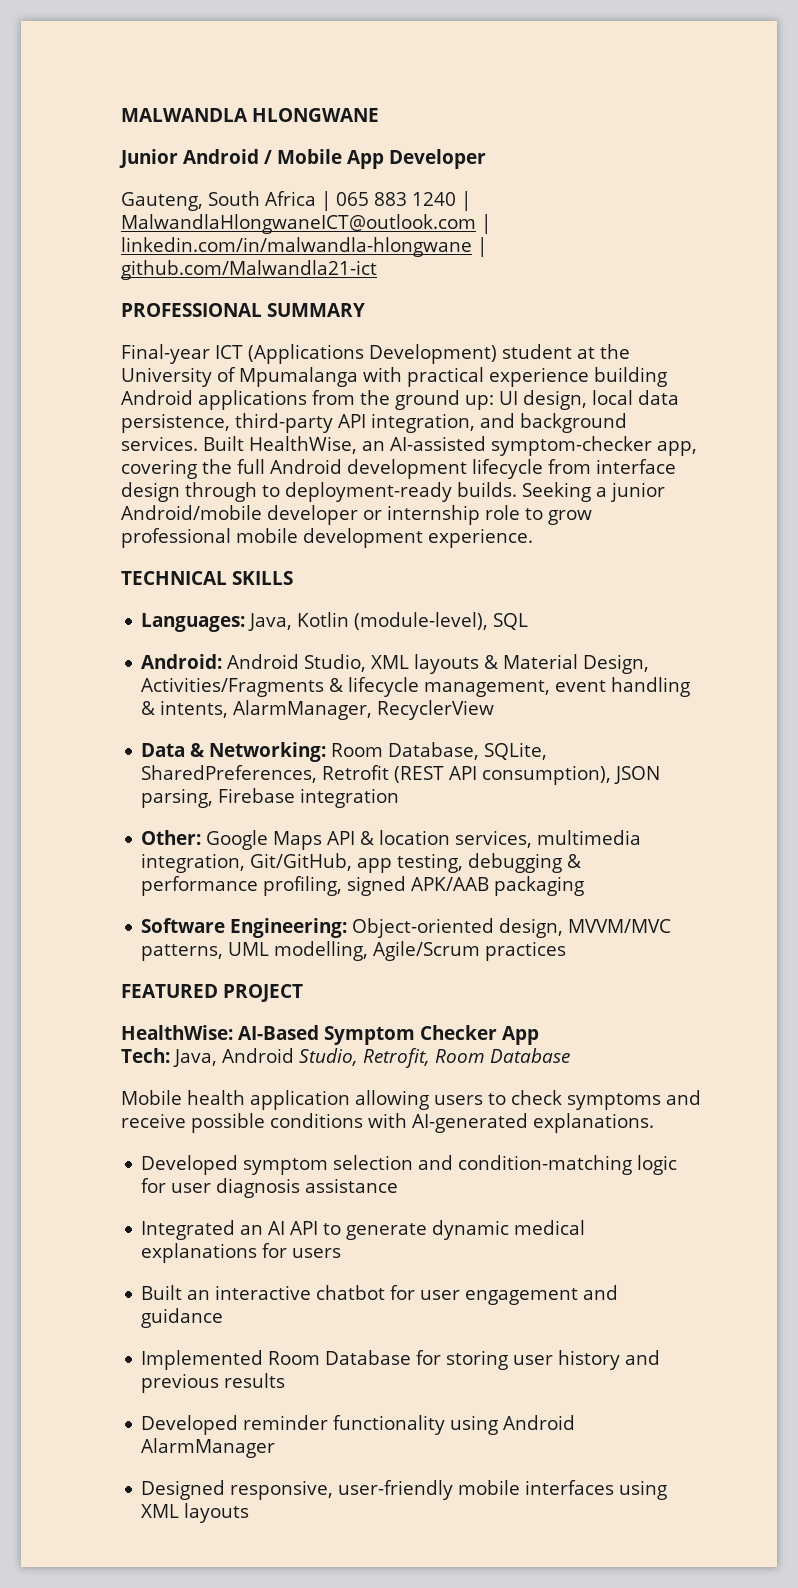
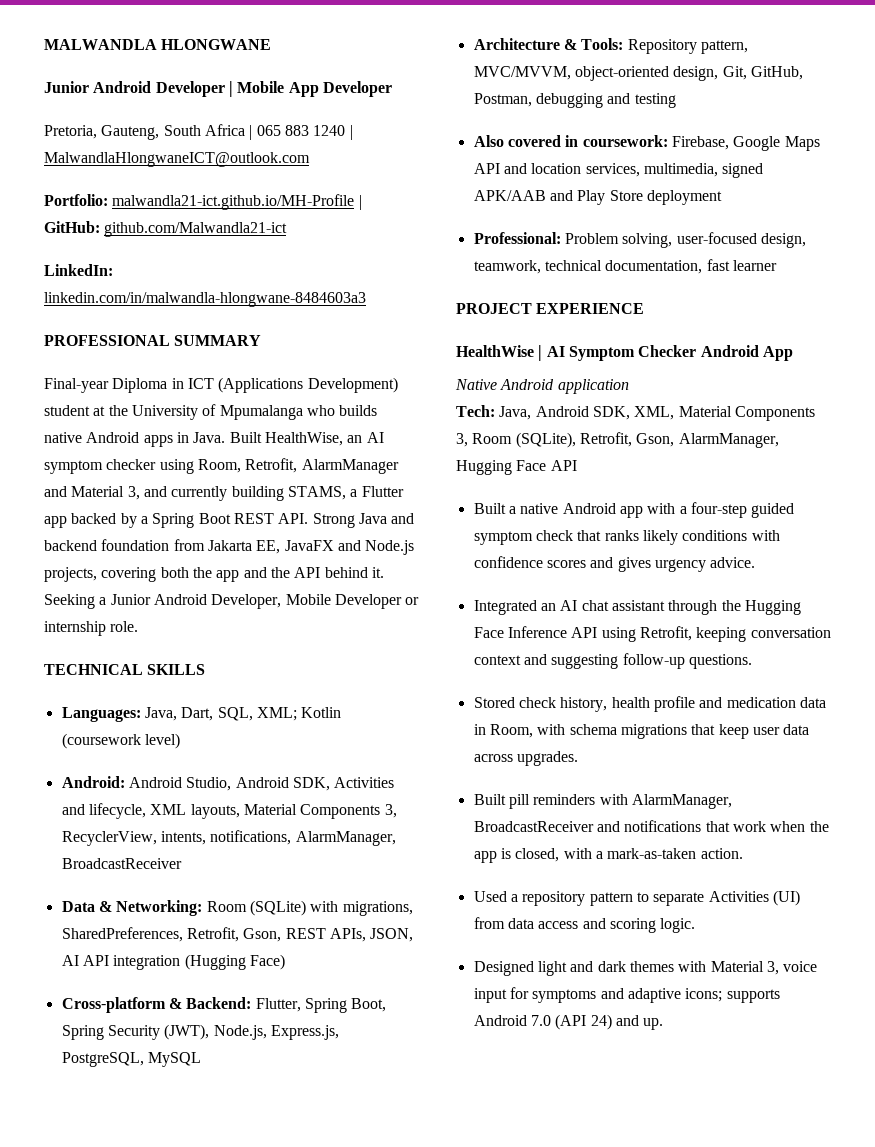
- Junior Android / Mobile App Developer
+ Junior Android Developer | Mobile App Developer
- Gauteng, South Africa | 065 883 1240 | MalwandlaHlongwaneICT@outlook.com | linkedin.com/in/malwandla-hlongwane | github.com/Malwandla21-ict
+ Pretoria, Gauteng, South Africa | 065 883 1240 | MalwandlaHlongwaneICT@outlook.com
+ Portfolio: malwandla21-ict.github.io/MH-Profile | GitHub: github.com/Malwandla21-ict
+ LinkedIn: linkedin.com/in/malwandla-hlongwane-8484603a3
- Final-year ICT (Applications Development) student at the University of Mpumalanga with practical experience building Android applications from the ground up: UI design, local data persistence, third-party API integration, and background services. Built HealthWise, an AI-assisted symptom-checker app, covering the full Android development lifecycle from interface design through to deployment-ready builds. Seeking a junior Android/mobile developer or internship role to grow professional mobile development experience.
+ Final-year Diploma in ICT (Applications Development) student at the University of Mpumalanga who builds native Android apps in Java. Built HealthWise, an AI symptom checker using Room, Retrofit, AlarmManager and Material 3, and currently building STAMS, a Flutter app backed by a Spring Boot REST API. Strong Java and backend foundation from Jakarta EE, JavaFX and Node.js projects, covering both the app and the API behind it. Seeking a Junior Android Developer, Mobile Developer or internship role.
  TECHNICAL SKILLS
- Languages: Java, Kotlin (module-level), SQL
- Android: Android Studio, XML layouts & Material Design, Activities/Fragments & lifecycle management, event handling & intents, AlarmManager, RecyclerView
- Data & Networking: Room Database, SQLite, SharedPreferences, Retrofit (REST API consumption), JSON parsing, Firebase integration
- Other: Google Maps API & location services, multimedia integration, Git/GitHub, app testing, debugging & performance profiling, signed APK/AAB packaging
- Software Engineering: Object-oriented design, MVVM/MVC patterns, UML modelling, Agile/Scrum practices
- FEATURED PROJECT
- HealthWise: AI-Based Symptom Checker App
+ Languages: Java, Dart, SQL, XML; Kotlin (coursework level)
+ Android: Android Studio, Android SDK, Activities and lifecycle, XML layouts, Material Components 3, RecyclerView, intents, notifications, AlarmManager, BroadcastReceiver
+ Data & Networking: Room (SQLite) with migrations, SharedPreferences, Retrofit, Gson, REST APIs, JSON, AI API integration (Hugging Face)
+ Cross-platform & Backend: Flutter, Spring Boot, Spring Security (JWT), Node.js, Express.js, PostgreSQL, MySQL
+ Architecture & Tools: Repository pattern, MVC/MVVM, object-oriented design, Git, GitHub, Postman, debugging and testing
+ Also covered in coursework: Firebase, Google Maps API and location services, multimedia, signed APK/AAB and Play Store deployment
+ Professional: Problem solving, user-focused design, teamwork, technical documentation, fast learner
+ PROJECT EXPERIENCE
+ HealthWise | AI Symptom Checker Android App
+ Native Android application
- Tech: Java, Android Studio, Retrofit, Room Database
- Mobile health application allowing users to check symptoms and receive possible conditions with AI-generated explanations.
- Developed symptom selection and condition-matching logic for user diagnosis assistance
- Integrated an AI API to generate dynamic medical explanations for users
- Built an interactive chatbot for user engagement and guidance
- Implemented Room Database for storing user history and previous results
- Developed reminder functionality using Android AlarmManager
- Designed responsive, user-friendly mobile interfaces using XML layouts
+ Tech: Java, Android SDK, XML, Material Components 3, Room (SQLite), Retrofit, Gson, AlarmManager, Hugging Face API
+ Built a native Android app with a four-step guided symptom check that ranks likely conditions with confidence scores and gives urgency advice.
+ Integrated an AI chat assistant through the Hugging Face Inference API using Retrofit, keeping conversation context and suggesting follow-up questions.
+ Stored check history, health profile and medication data in Room, with schema migrations that keep user data across upgrades.
+ Built pill reminders with AlarmManager, BroadcastReceiver and notifications that work when the app is closed, with a mark-as-taken action.
+ Used a repository pattern to separate Activities (UI) from data access and scoring logic.
+ Designed light and dark themes with Material 3, voice input for symptoms and adaptive icons; supports Android 7.0 (API 24) and up.

